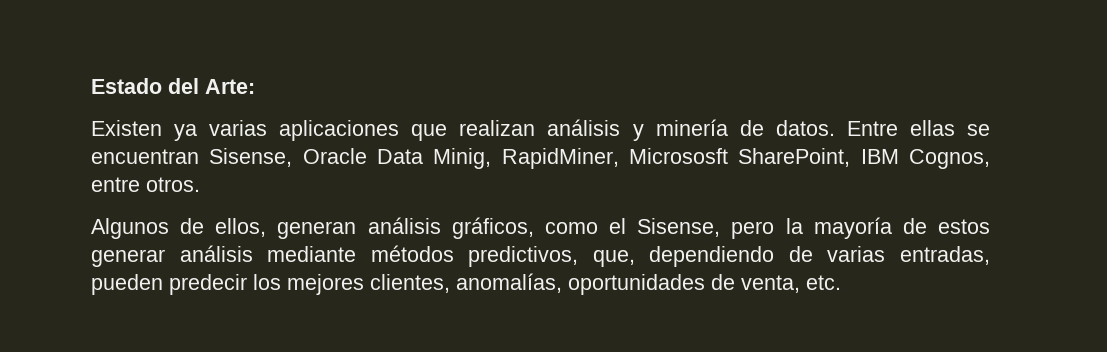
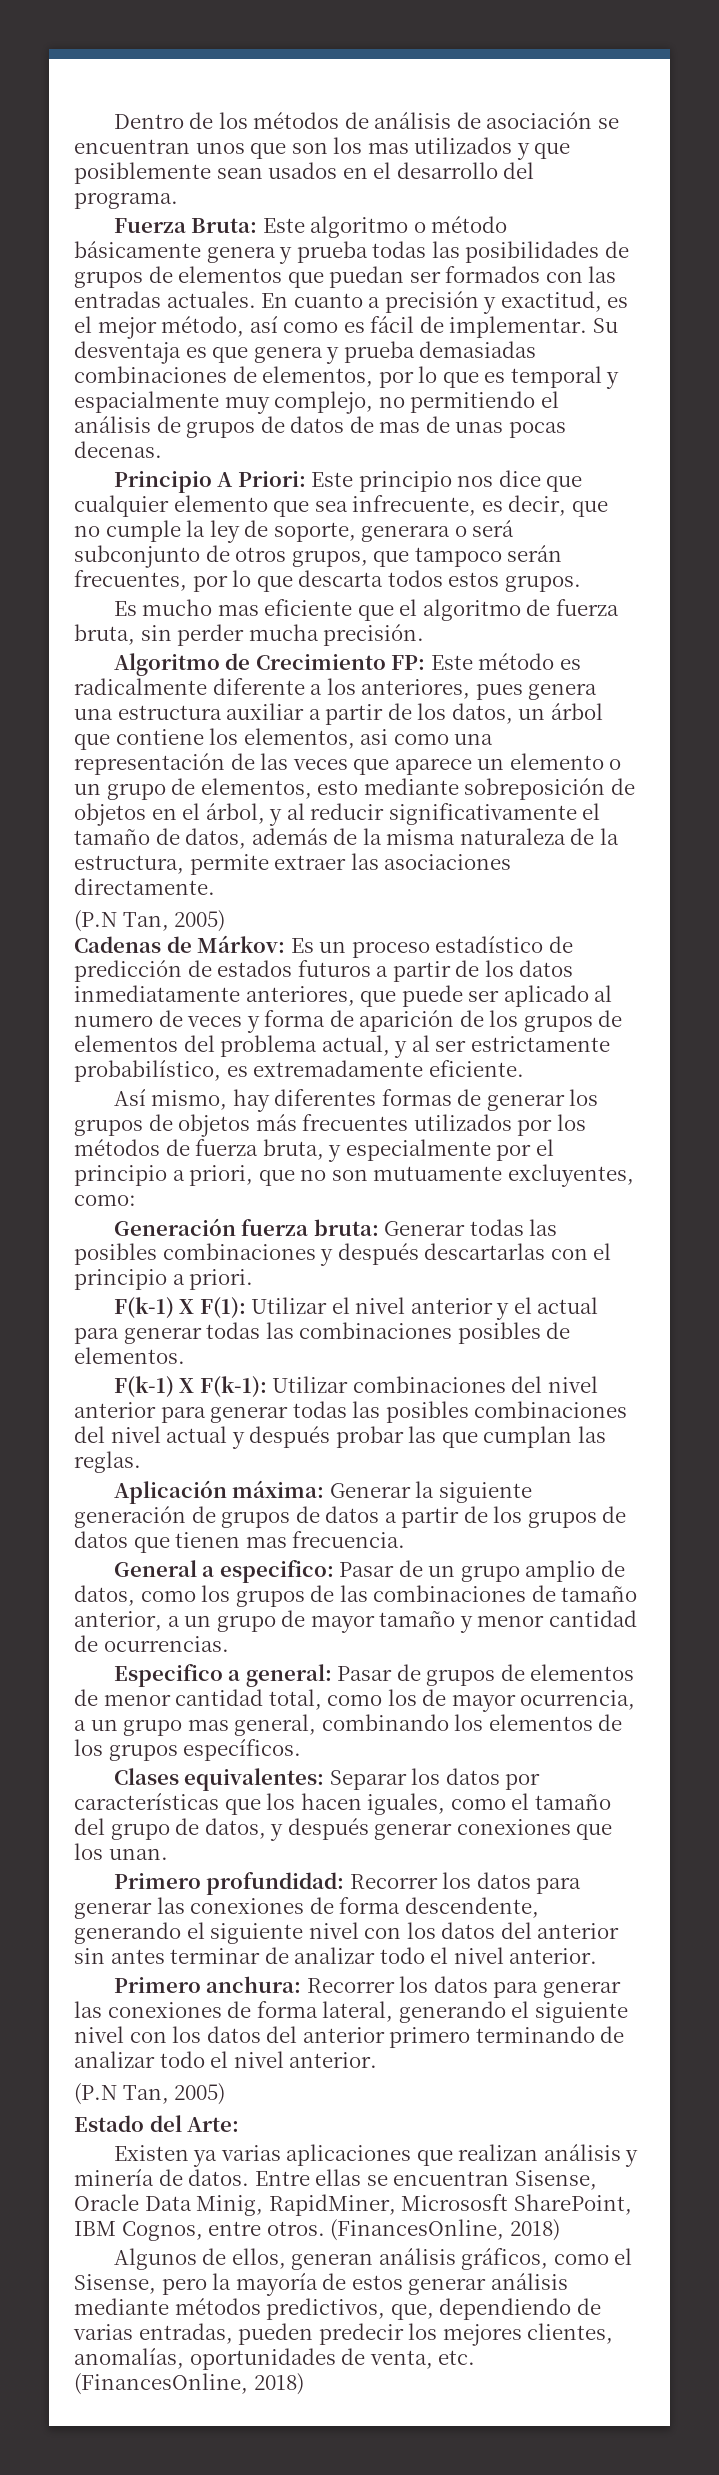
+ Dentro de los métodos de análisis de asociación se encuentran unos que son los mas utilizados y que posiblemente sean usados en el desarrollo del programa.
+ Fuerza Bruta: Este algoritmo o método básicamente genera y prueba todas las posibilidades de grupos de elementos que puedan ser formados con las entradas actuales. En cuanto a precisión y exactitud, es el mejor método, así como es fácil de implementar. Su desventaja es que genera y prueba demasiadas combinaciones de elementos, por lo que es temporal y espacialmente muy complejo, no permitiendo el análisis de grupos de datos de mas de unas pocas decenas.
+ Principio A Priori: Este principio nos dice que cualquier elemento que sea infrecuente, es decir, que no cumple la ley de soporte, generara o será subconjunto de otros grupos, que tampoco serán frecuentes, por lo que descarta todos estos grupos.
+ Es mucho mas eficiente que el algoritmo de fuerza bruta, sin perder mucha precisión.
+ Algoritmo de Crecimiento FP: Este método es radicalmente diferente a los anteriores, pues genera una estructura auxiliar a partir de los datos, un árbol que contiene los elementos, asi como una representación de las veces que aparece un elemento o un grupo de elementos, esto mediante sobreposición de objetos en el árbol, y al reducir significativamente el tamaño de datos, además de la misma naturaleza de la estructura, permite extraer las asociaciones directamente.
+ (P.N Tan, 2005)
+ Cadenas de Márkov: Es un proceso estadístico de predicción de estados futuros a partir de los datos inmediatamente anteriores, que puede ser aplicado al numero de veces y forma de aparición de los grupos de elementos del problema actual, y al ser estrictamente probabilístico, es extremadamente eficiente.
+ Así mismo, hay diferentes formas de generar los grupos de objetos más frecuentes utilizados por los métodos de fuerza bruta, y especialmente por el principio a priori, que no son mutuamente excluyentes, como:
+ Generación fuerza bruta: Generar todas las posibles combinaciones y después descartarlas con el principio a priori.
+ F(k-1) X F(1): Utilizar el nivel anterior y el actual para generar todas las combinaciones posibles de elementos.
+ F(k-1) X F(k-1): Utilizar combinaciones del nivel anterior para generar todas las posibles combinaciones del nivel actual y después probar las que cumplan las reglas.
+ Aplicación máxima: Generar la siguiente generación de grupos de datos a partir de los grupos de datos que tienen mas frecuencia.
+ General a especifico: Pasar de un grupo amplio de datos, como los grupos de las combinaciones de tamaño anterior, a un grupo de mayor tamaño y menor cantidad de ocurrencias.
+ Especifico a general: Pasar de grupos de elementos de menor cantidad total, como los de mayor ocurrencia, a un grupo mas general, combinando los elementos de los grupos específicos.
+ Clases equivalentes: Separar los datos por características que los hacen iguales, como el tamaño del grupo de datos, y después generar conexiones que los unan.
+ Primero profundidad: Recorrer los datos para generar las conexiones de forma descendente, generando el siguiente nivel con los datos del anterior sin antes terminar de analizar todo el nivel anterior.
+ Primero anchura: Recorrer los datos para generar las conexiones de forma lateral, generando el siguiente nivel con los datos del anterior primero terminando de analizar todo el nivel anterior.
+ (P.N Tan, 2005)
- Entre ellas se encuentran Sisense, Oracle Data Minig, RapidMiner, Micrososft SharePoint, IBM Cognos, entre otros.
+ Entre ellas se encuentran Sisense, Oracle Data Minig, RapidMiner, Micrososft SharePoint, IBM Cognos, entre otros. (FinancesOnline, 2018)
- Algunos de ellos, generan análisis gráficos, como el Sisense, pero la mayoría de estos generar análisis mediante métodos predictivos, que, dependiendo de varias entradas, pueden predecir los mejores clientes, anomalías, oportunidades de venta, etc.
+ Algunos de ellos, generan análisis gráficos, como el Sisense, pero la mayoría de estos generar análisis mediante métodos predictivos, que, dependiendo de varias entradas, pueden predecir los mejores clientes, anomalías, oportunidades de venta, etc. (FinancesOnline, 2018)

